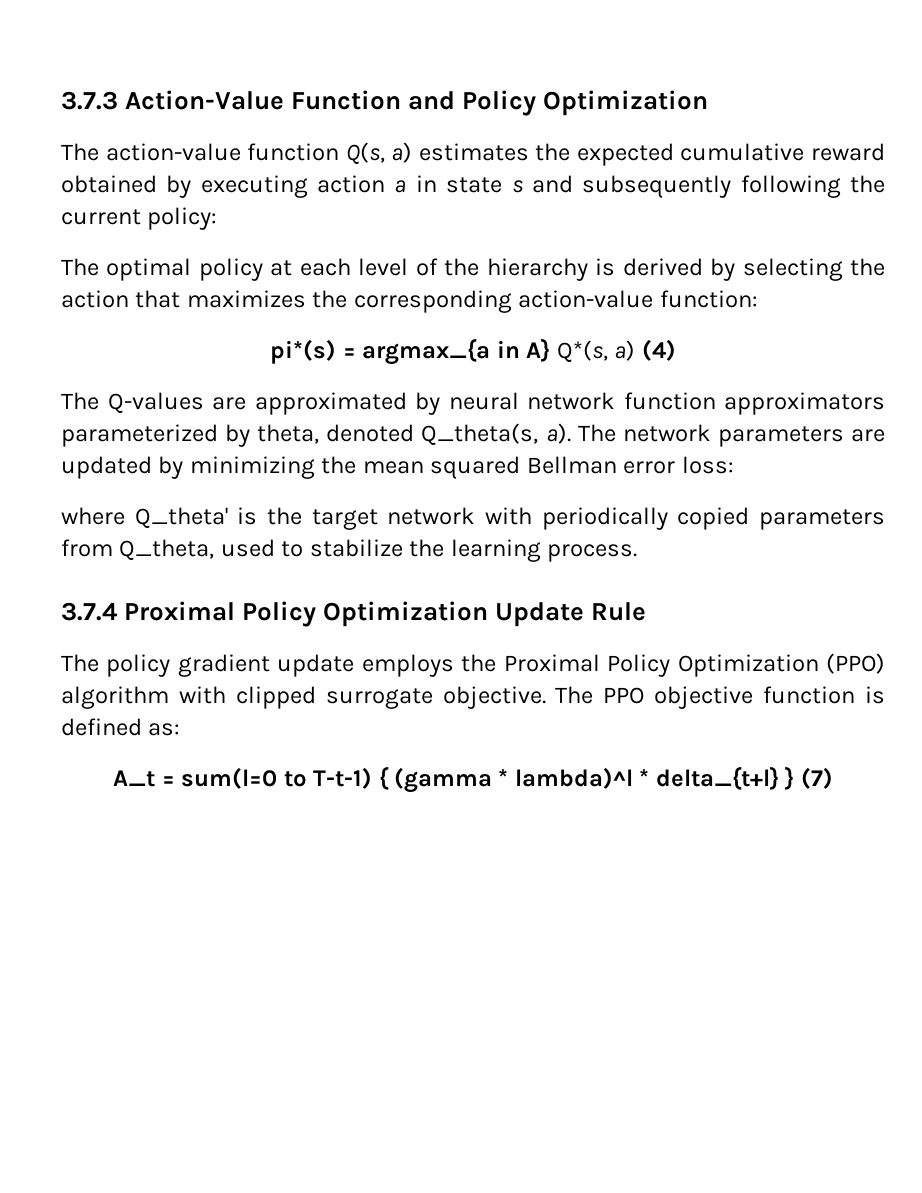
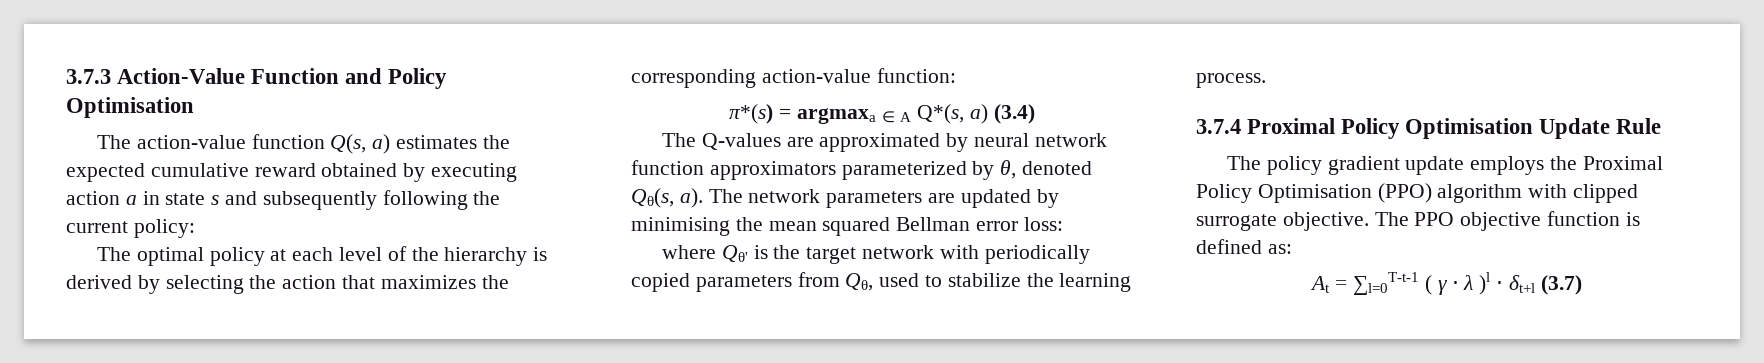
- 3.7.3 Action-Value Function and Policy Optimization
+ 3.7.3 Action-Value Function and Policy Optimisation
- pi*(s) = argmax_{a in A} Q*(s, a) (4)
+ π*(s) = argmaxa ∈ A Q*(s, a) (3.4)
- The Q-values are approximated by neural network function approximators parameterized by theta, denoted Q_theta(s, a).
+ The Q-values are approximated by neural network function approximators parameterized by θ, denoted Qθ(s, a).
- The network parameters are updated by minimizing the mean squared Bellman error loss:
+ The network parameters are updated by minimising the mean squared Bellman error loss:
- where Q_theta' is the target network with periodically copied parameters from Q_theta, used to stabilize the learning process.
+ where Qθ' is the target network with periodically copied parameters from Qθ, used to stabilize the learning process.
- 3.7.4 Proximal Policy Optimization Update Rule
+ 3.7.4 Proximal Policy Optimisation Update Rule
- The policy gradient update employs the Proximal Policy Optimization (PPO) algorithm with clipped surrogate objective.
+ The policy gradient update employs the Proximal Policy Optimisation (PPO) algorithm with clipped surrogate objective.
- A_t = sum(l=0 to T-t-1) { (gamma * lambda)^l * delta_{t+l} } (7)
+ At = ∑l=0T-t-1 ( γ ⋅ λ )l ⋅ δt+l (3.7)

